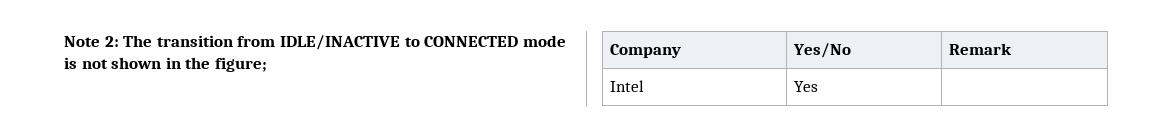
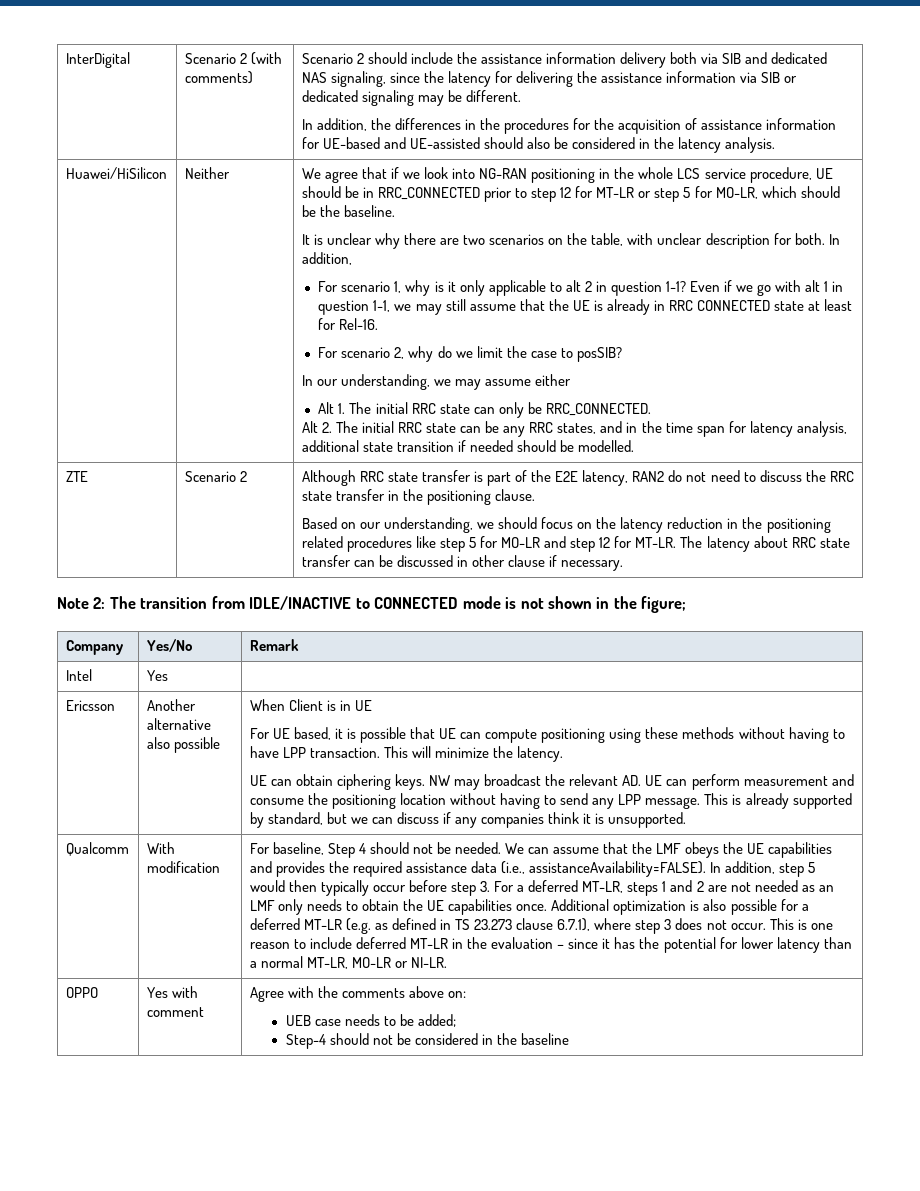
+ InterDigital | Scenario 2 (with comments) | Scenario 2 should include the assistance information delivery both via SIB and dedicated NAS signaling, since the latency for delivering the assistance information via SIB or dedicated signaling may be different.
+ In addition, the differences in the procedures for the acquisition of assistance information for UE-based and UE-assisted should also be considered in the latency analysis.
+ Huawei/HiSilicon | Neither | We agree that if we look into NG-RAN positioning in the whole LCS service procedure, UE should be in RRC_CONNECTED prior to step 12 for MT-LR or step 5 for MO-LR, which should be the baseline.
+ It is unclear why there are two scenarios on the table, with unclear description for both. In addition,
+ For scenario 1, why is it only applicable to alt 2 in question 1-1? Even if we go with alt 1 in question 1-1, we may still assume that the UE is already in RRC CONNECTED state at least for Rel-16.
+ For scenario 2, why do we limit the case to posSIB?
+ In our understanding, we may assume either
+ Alt 1. The initial RRC state can only be RRC_CONNECTED.
+ Alt 2. The initial RRC state can be any RRC states, and in the time span for latency analysis, additional state transition if needed should be modelled.
+ ZTE | Scenario 2 | Although RRC state transfer is part of the E2E latency, RAN2 do not need to discuss the RRC state transfer in the positioning clause.
+ Based on our understanding, we should focus on the latency reduction in the positioning related procedures like step 5 for MO-LR and step 12 for MT-LR. The latency about RRC state transfer can be discussed in other clause if necessary.
+ Ericsson | Another alternative also possible | When Client is in UE
+ For UE based, it is possible that UE can compute positioning using these methods without having to have LPP transaction. This will minimize the latency.
+ UE can obtain ciphering keys. NW may broadcast the relevant AD. UE can perform measurement and consume the positioning location without having to send any LPP message. This is already supported by standard, but we can discuss if any companies think it is unsupported.
+ Qualcomm | With modification | For baseline, Step 4 should not be needed. We can assume that the LMF obeys the UE capabilities and provides the required assistance data (i.e., assistanceAvailability=FALSE). In addition, step 5 would then typically occur before step 3. For a deferred MT-LR, steps 1 and 2 are not needed as an LMF only needs to obtain the UE capabilities once. Additional optimization is also possible for a deferred MT-LR (e.g. as defined in TS 23.273 clause 6.7.1), where step 3 does not occur. This is one reason to include deferred MT-LR in the evaluation – since it has the potential for lower latency than a normal MT-LR, MO-LR or NI-LR.
+ OPPO | Yes with comment | Agree with the comments above on:
+ UEB case needs to be added;
+ Step-4 should not be considered in the baseline

